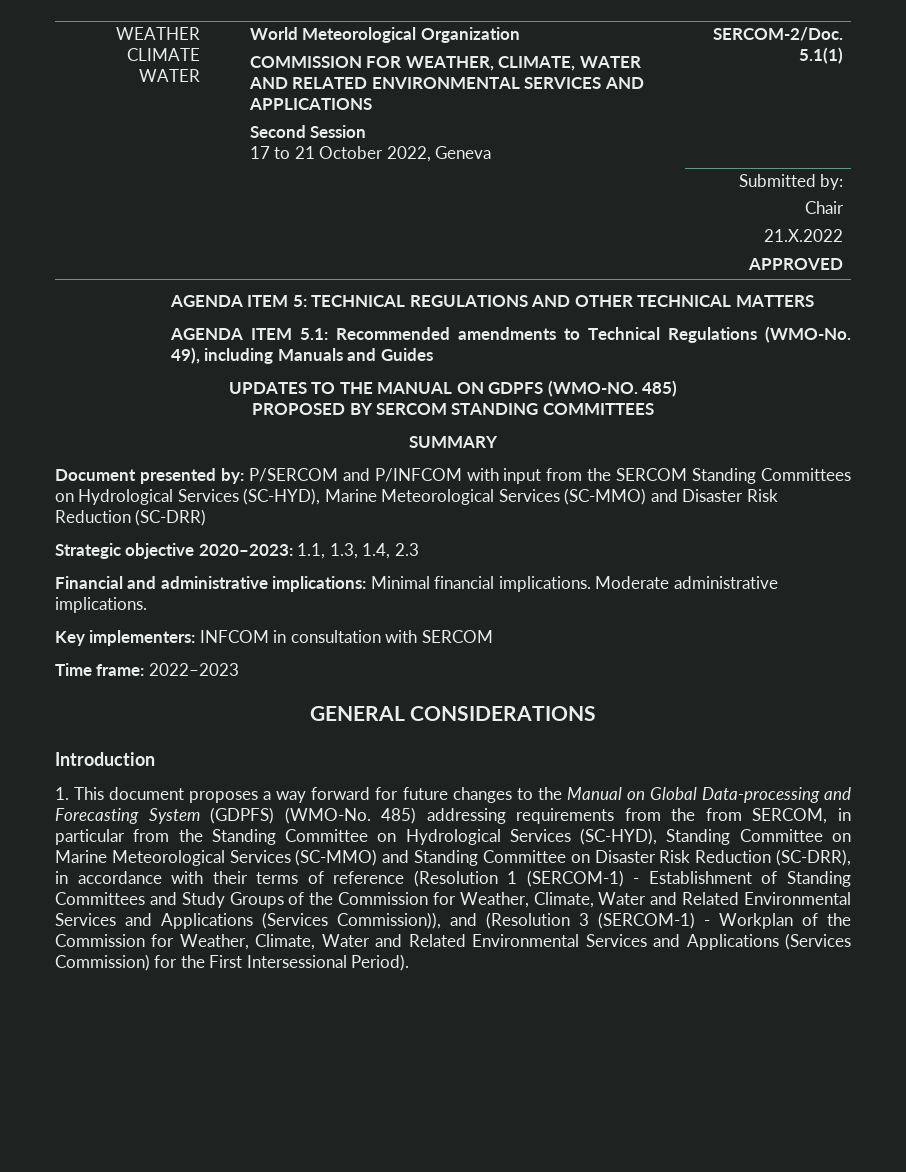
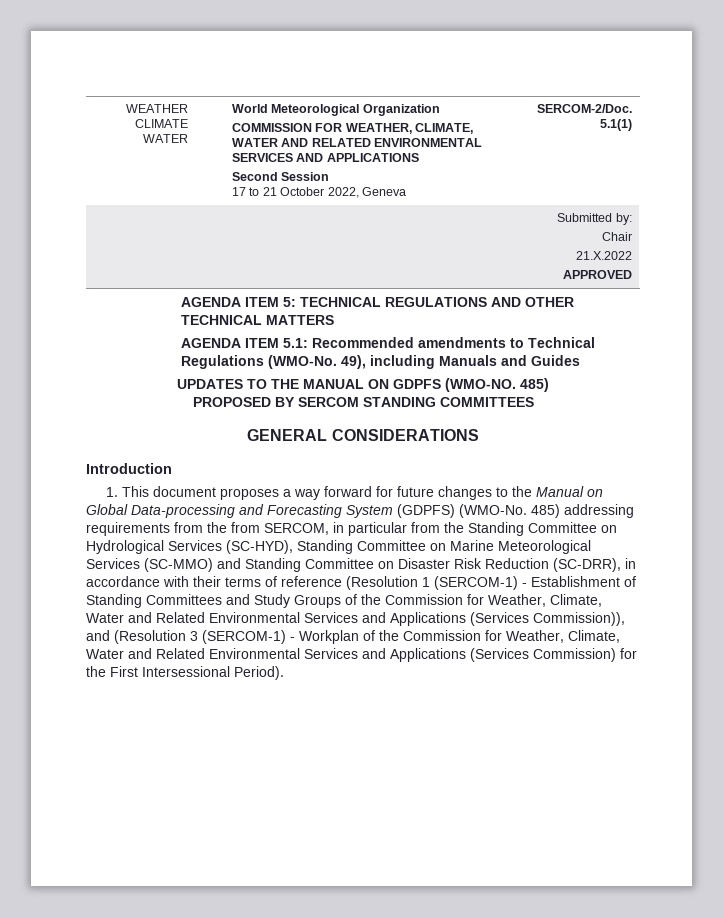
- SUMMARY
- Document presented by: P/SERCOM and P/INFCOM with input from the SERCOM Standing Committees on Hydrological Services (SC-HYD), Marine Meteorological Services (SC-MMO) and Disaster Risk Reduction (SC-DRR)
- Strategic objective 2020–2023: 1.1, 1.3, 1.4, 2.3
- Financial and administrative implications: Minimal financial implications. Moderate administrative implications.
- Key implementers: INFCOM in consultation with SERCOM
- Time frame: 2022–2023

